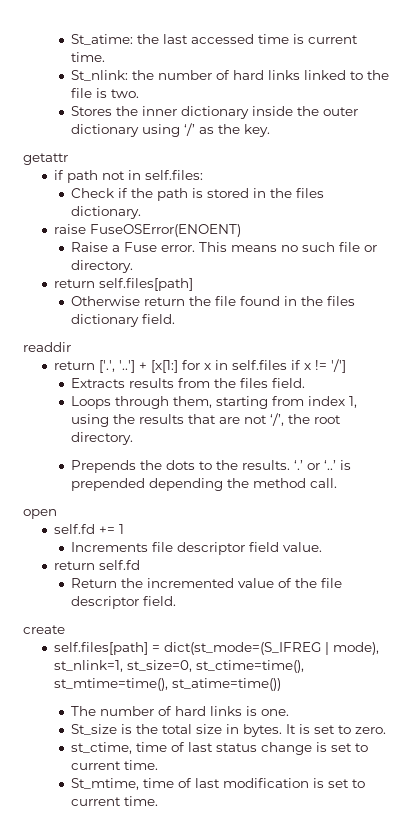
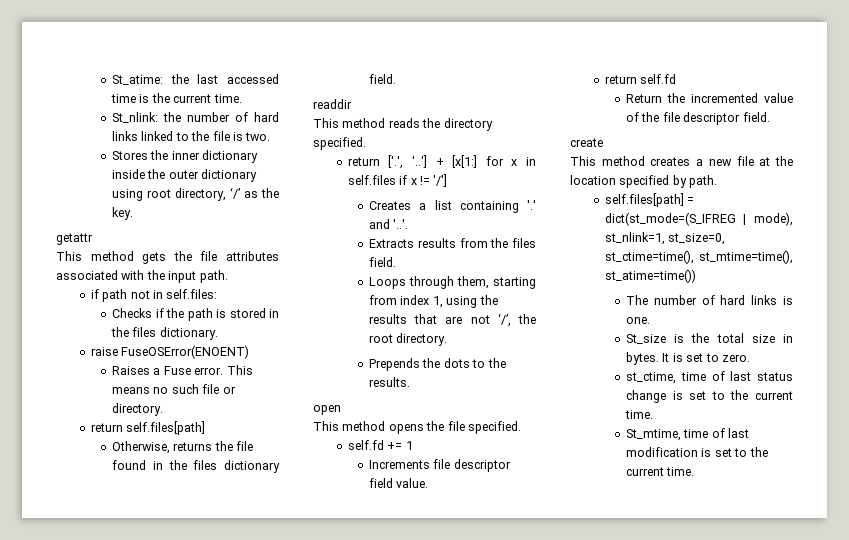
- St_atime: the last accessed time is current time.
+ St_atime: the last accessed time is the current time.
- Stores the inner dictionary inside the outer dictionary using ‘/’ as the key.
+ Stores the inner dictionary inside the outer dictionary using root directory, ‘/’ as the key.
+ This method gets the file attributes associated with the input path.
- Check if the path is stored in the files dictionary.
+ Checks if the path is stored in the files dictionary.
- Raise a Fuse error.
+ Raises a Fuse error.
- Otherwise return the file found in the files dictionary field.
+ Otherwise, returns the file found in the files dictionary field.
+ This method reads the directory specified.
+ Creates a list containing '.' and '..'.
- Prepends the dots to the results. ‘.’ or ‘..’ is prepended depending the method call.
+ Prepends the dots to the results.
  open
+ This method opens the file specified.
+ This method creates a new file at the location specified by path.
- st_ctime, time of last status change is set to current time.
+ st_ctime, time of last status change is set to the current time.
- St_mtime, time of last modification is set to current time.
+ St_mtime, time of last modification is set to the current time.

